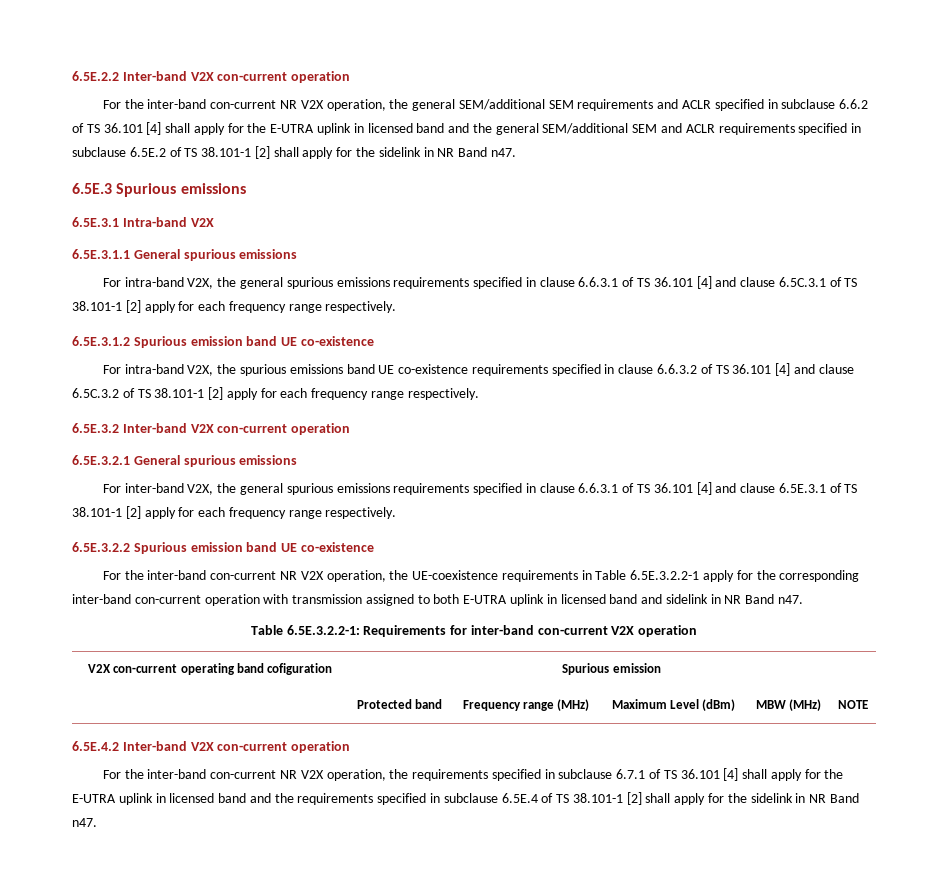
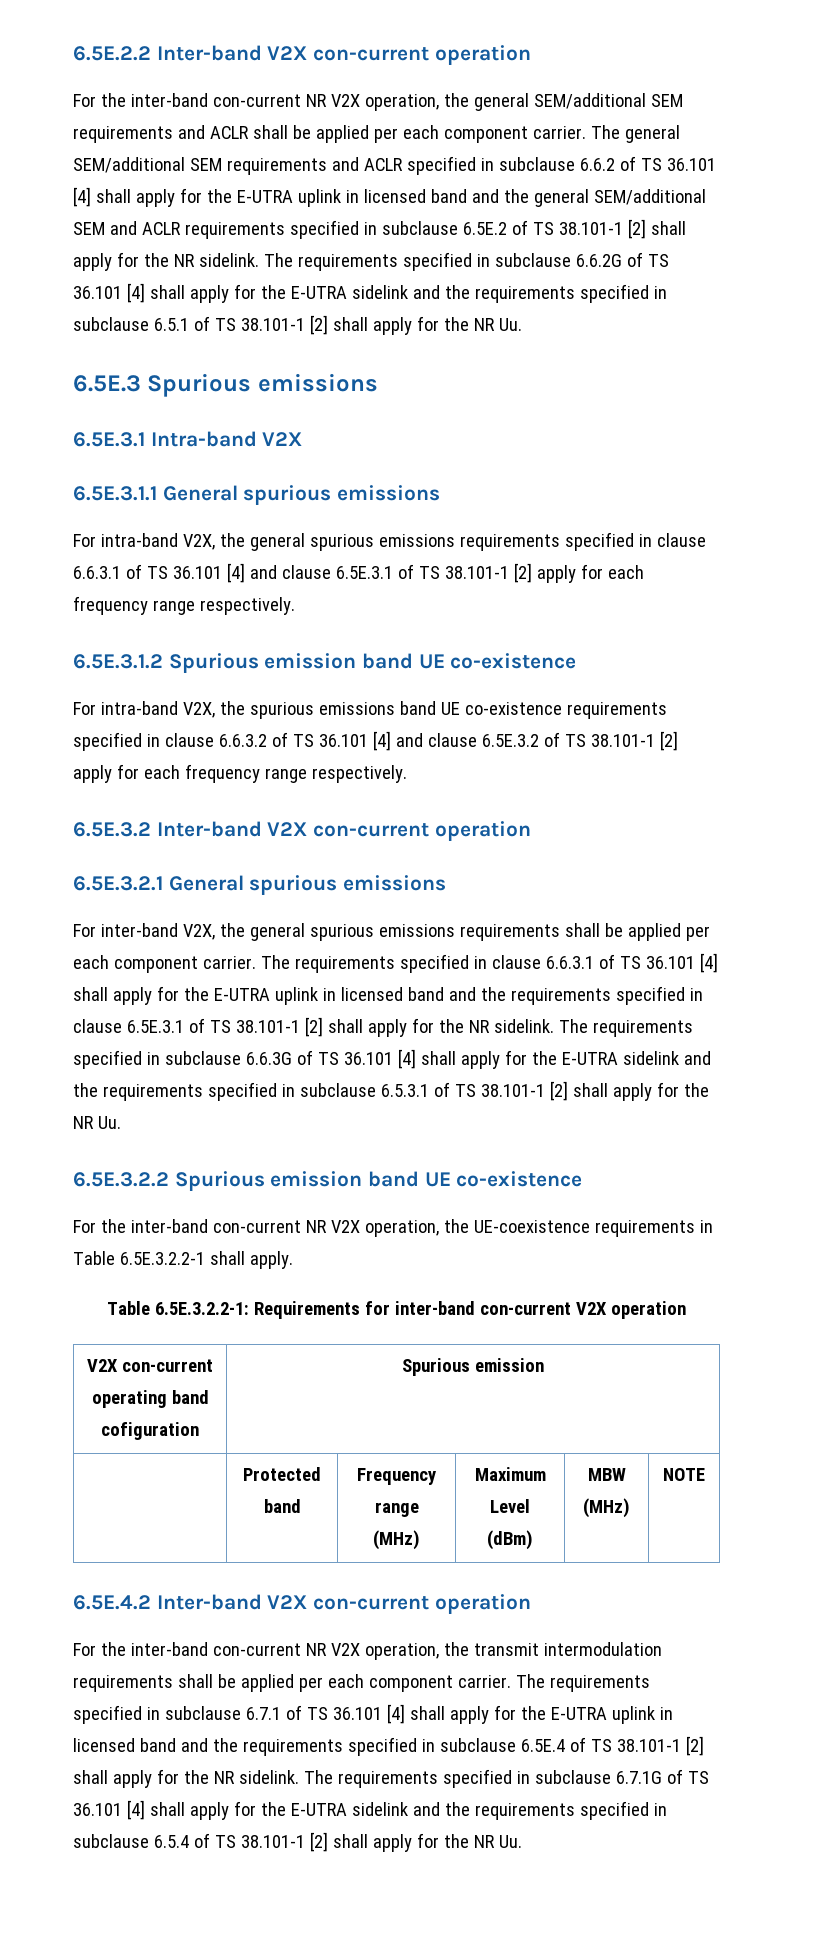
- For the inter-band con-current NR V2X operation, the general SEM/additional SEM requirements and ACLR specified in subclause 6.6.2 of TS 36.101 [4] shall apply for the E-UTRA uplink in licensed band and the general SEM/additional SEM and ACLR requirements specified in subclause 6.5E.2 of TS 38.101-1 [2] shall apply for the sidelink in NR Band n47.
+ For the inter-band con-current NR V2X operation, the general SEM/additional SEM requirements and ACLR shall be applied per each component carrier. The general SEM/additional SEM requirements and ACLR specified in subclause 6.6.2 of TS 36.101 [4] shall apply for the E-UTRA uplink in licensed band and the general SEM/additional SEM and ACLR requirements specified in subclause 6.5E.2 of TS 38.101-1 [2] shall apply for the NR sidelink. The requirements specified in subclause 6.6.2G of TS 36.101 [4] shall apply for the E-UTRA sidelink and the requirements specified in subclause 6.5.1 of TS 38.101-1 [2] shall apply for the NR Uu.
- For intra-band V2X, the general spurious emissions requirements specified in clause 6.6.3.1 of TS 36.101 [4] and clause 6.5C.3.1 of TS 38.101-1 [2] apply for each frequency range respectively.
+ For intra-band V2X, the general spurious emissions requirements specified in clause 6.6.3.1 of TS 36.101 [4] and clause 6.5E.3.1 of TS 38.101-1 [2] apply for each frequency range respectively.
- For intra-band V2X, the spurious emissions band UE co-existence requirements specified in clause 6.6.3.2 of TS 36.101 [4] and clause 6.5C.3.2 of TS 38.101-1 [2] apply for each frequency range respectively.
+ For intra-band V2X, the spurious emissions band UE co-existence requirements specified in clause 6.6.3.2 of TS 36.101 [4] and clause 6.5E.3.2 of TS 38.101-1 [2] apply for each frequency range respectively.
- For inter-band V2X, the general spurious emissions requirements specified in clause 6.6.3.1 of TS 36.101 [4] and clause 6.5E.3.1 of TS 38.101-1 [2] apply for each frequency range respectively.
+ For inter-band V2X, the general spurious emissions requirements shall be applied per each component carrier. The requirements specified in clause 6.6.3.1 of TS 36.101 [4] shall apply for the E-UTRA uplink in licensed band and the requirements specified in clause 6.5E.3.1 of TS 38.101-1 [2] shall apply for the NR sidelink. The requirements specified in subclause 6.6.3G of TS 36.101 [4] shall apply for the E-UTRA sidelink and the requirements specified in subclause 6.5.3.1 of TS 38.101-1 [2] shall apply for the NR Uu.
- For the inter-band con-current NR V2X operation, the UE-coexistence requirements in Table 6.5E.3.2.2-1 apply for the corresponding inter-band con-current operation with transmission assigned to both E-UTRA uplink in licensed band and sidelink in NR Band n47.
+ For the inter-band con-current NR V2X operation, the UE-coexistence requirements in Table 6.5E.3.2.2-1 shall apply.
- For the inter-band con-current NR V2X operation, the requirements specified in subclause 6.7.1 of TS 36.101 [4] shall apply for the E-UTRA uplink in licensed band and the requirements specified in subclause 6.5E.4 of TS 38.101-1 [2] shall apply for the sidelink in NR Band n47.
+ For the inter-band con-current NR V2X operation, the transmit intermodulation requirements shall be applied per each component carrier. The requirements specified in subclause 6.7.1 of TS 36.101 [4] shall apply for the E-UTRA uplink in licensed band and the requirements specified in subclause 6.5E.4 of TS 38.101-1 [2] shall apply for the NR sidelink. The requirements specified in subclause 6.7.1G of TS 36.101 [4] shall apply for the E-UTRA sidelink and the requirements specified in subclause 6.5.4 of TS 38.101-1 [2] shall apply for the NR Uu.

